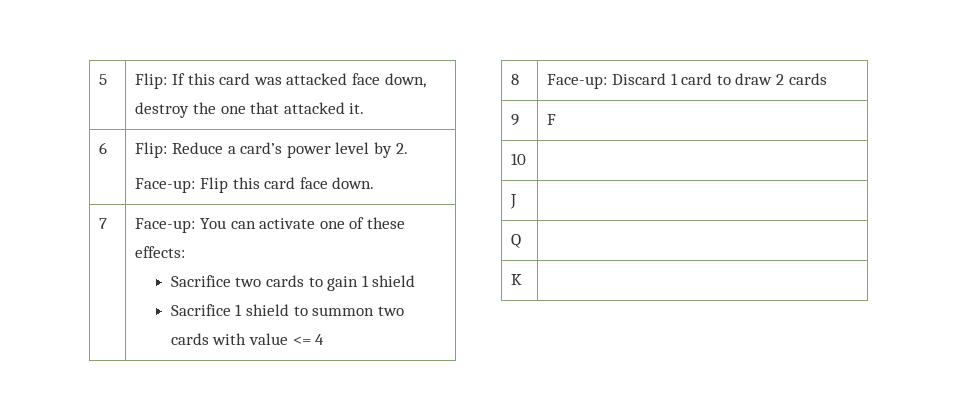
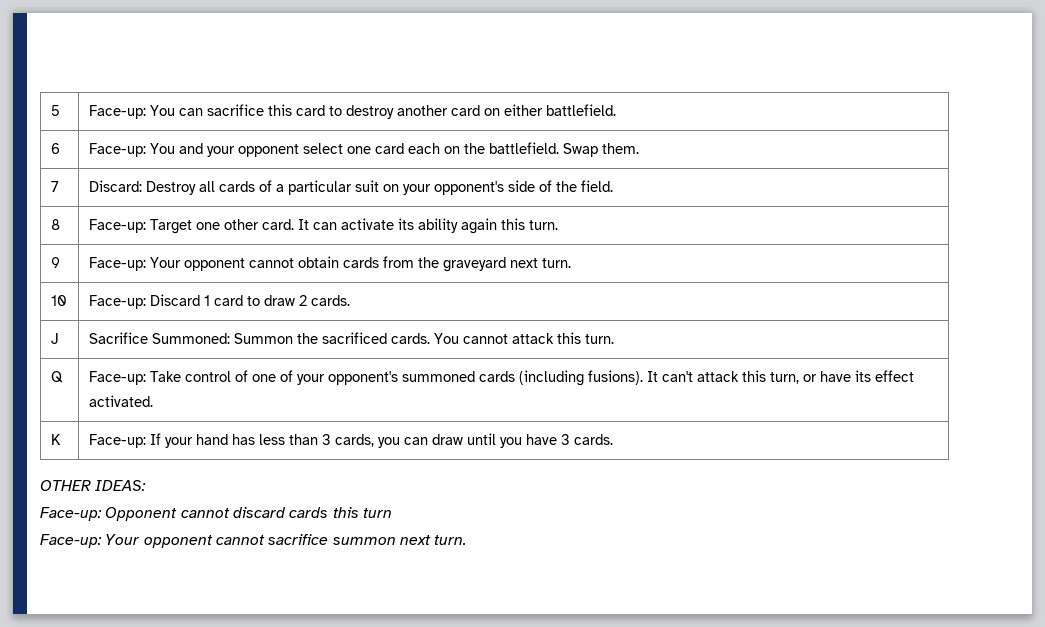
- 5 | Flip: If this card was attacked face down, destroy the one that attacked it.
- 6 | Flip: Reduce a card’s power level by 2.
- Face-up: Flip this card face down.
- 7 | Face-up: You can activate one of these effects:
- Sacrifice two cards to gain 1 shield
- Sacrifice 1 shield to summon two cards with value <= 4
- 8 | Face-up: Discard 1 card to draw 2 cards
- 9 | F
- 10 |
- J |
- Q |
- K |
+ 5 | Face-up: You can sacrifice this card to destroy another card on either battlefield.
+ 6 | Face-up: You and your opponent select one card each on the battlefield. Swap them.
+ 7 | Discard: Destroy all cards of a particular suit on your opponent's side of the field.
+ 8 | Face-up: Target one other card. It can activate its ability again this turn.
+ 9 | Face-up: Your opponent cannot obtain cards from the graveyard next turn.
+ 10 | Face-up: Discard 1 card to draw 2 cards.
+ J | Sacrifice Summoned: Summon the sacrificed cards. You cannot attack this turn.
+ Q | Face-up: Take control of one of your opponent's summoned cards (including fusions). It can't attack this turn, or have its effect activated.
+ K | Face-up: If your hand has less than 3 cards, you can draw until you have 3 cards.
+ OTHER IDEAS:
+ Face-up: Opponent cannot discard cards this turn
+ Face-up: Your opponent cannot sacrifice summon next turn.

